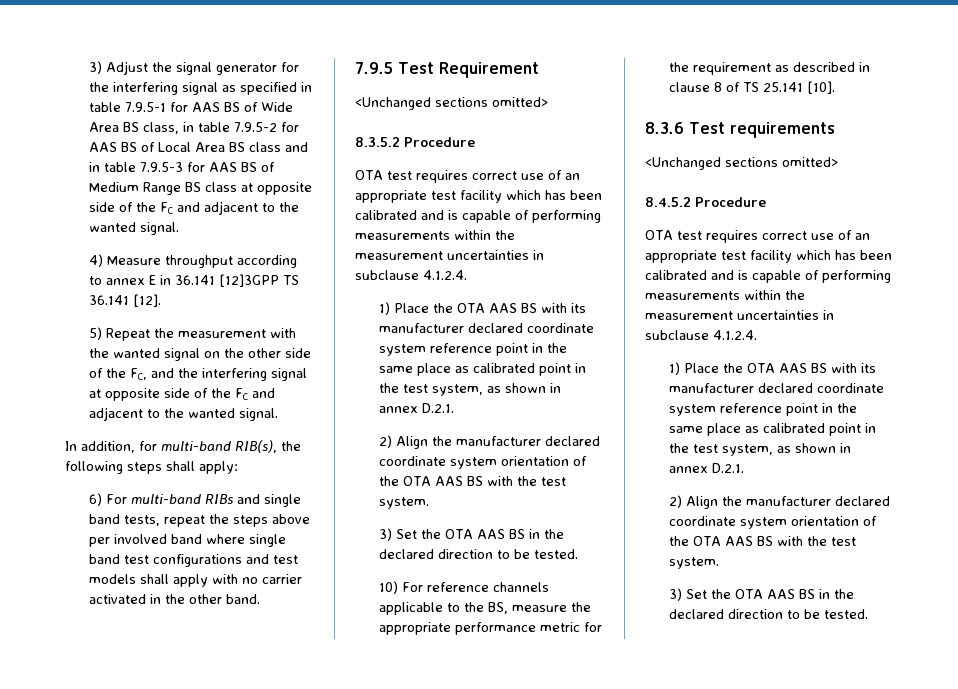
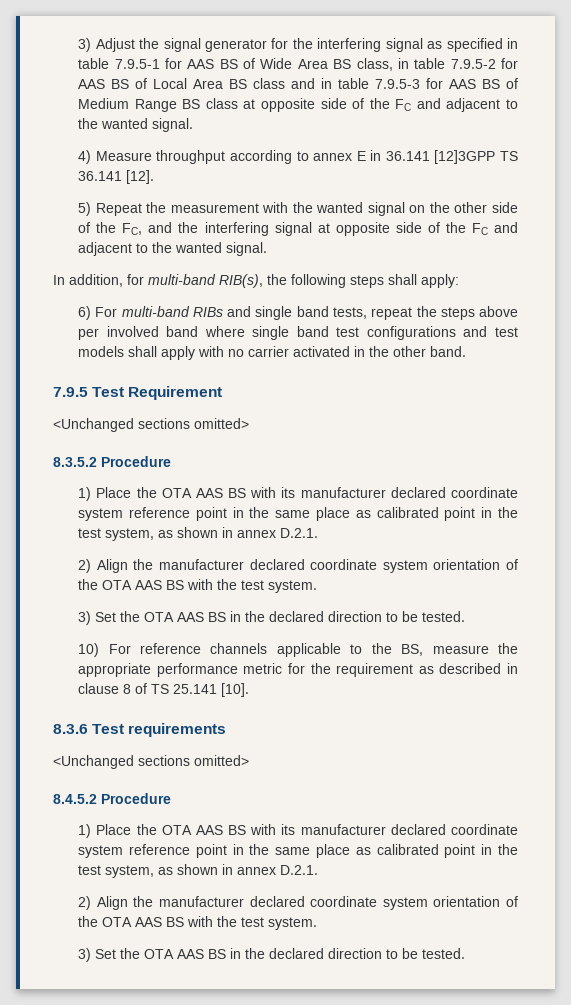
  8.3.5.2 Procedure
- OTA test requires correct use of an appropriate test facility which has been calibrated and is capable of performing measurements within the measurement uncertainties in subclause 4.1.2.4.
  8.4.5.2 Procedure
- OTA test requires correct use of an appropriate test facility which has been calibrated and is capable of performing measurements within the measurement uncertainties in subclause 4.1.2.4.

